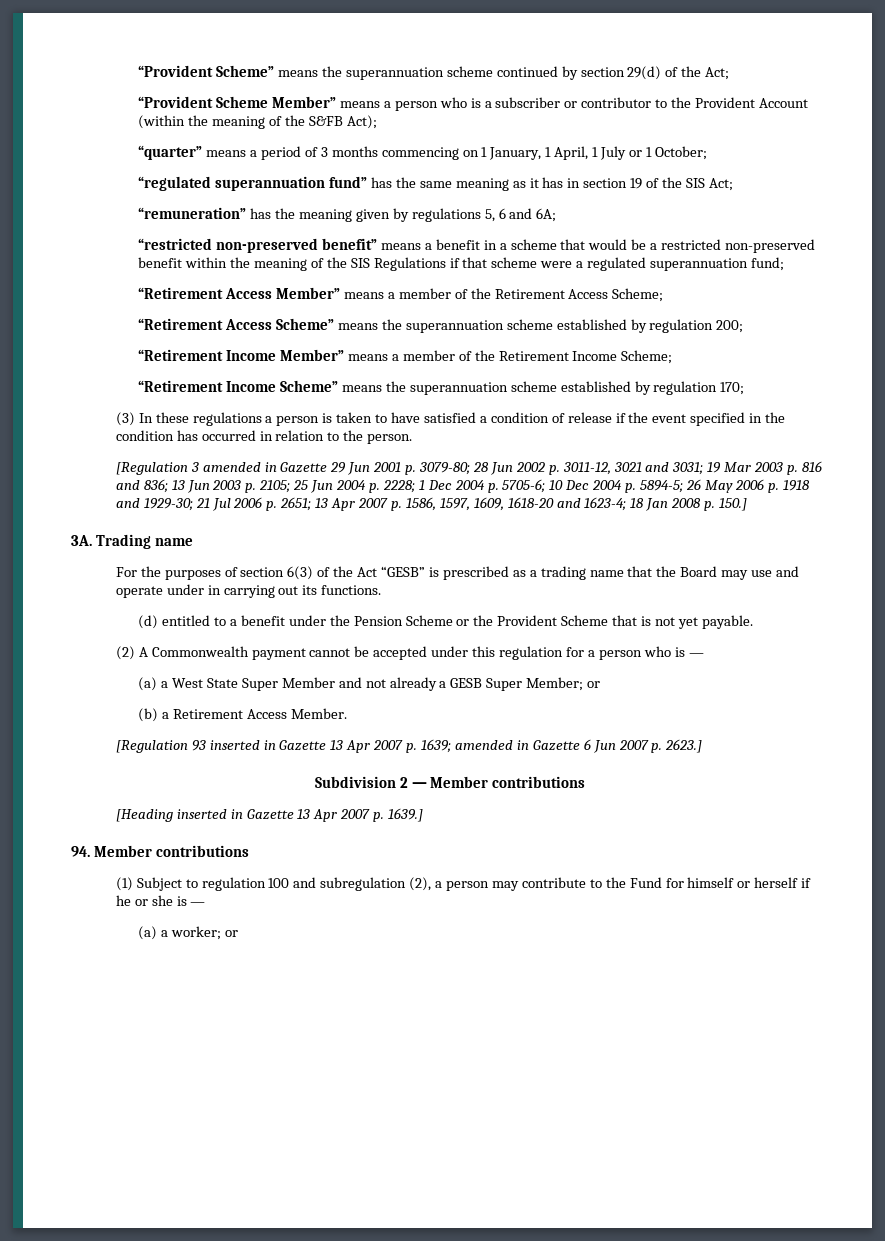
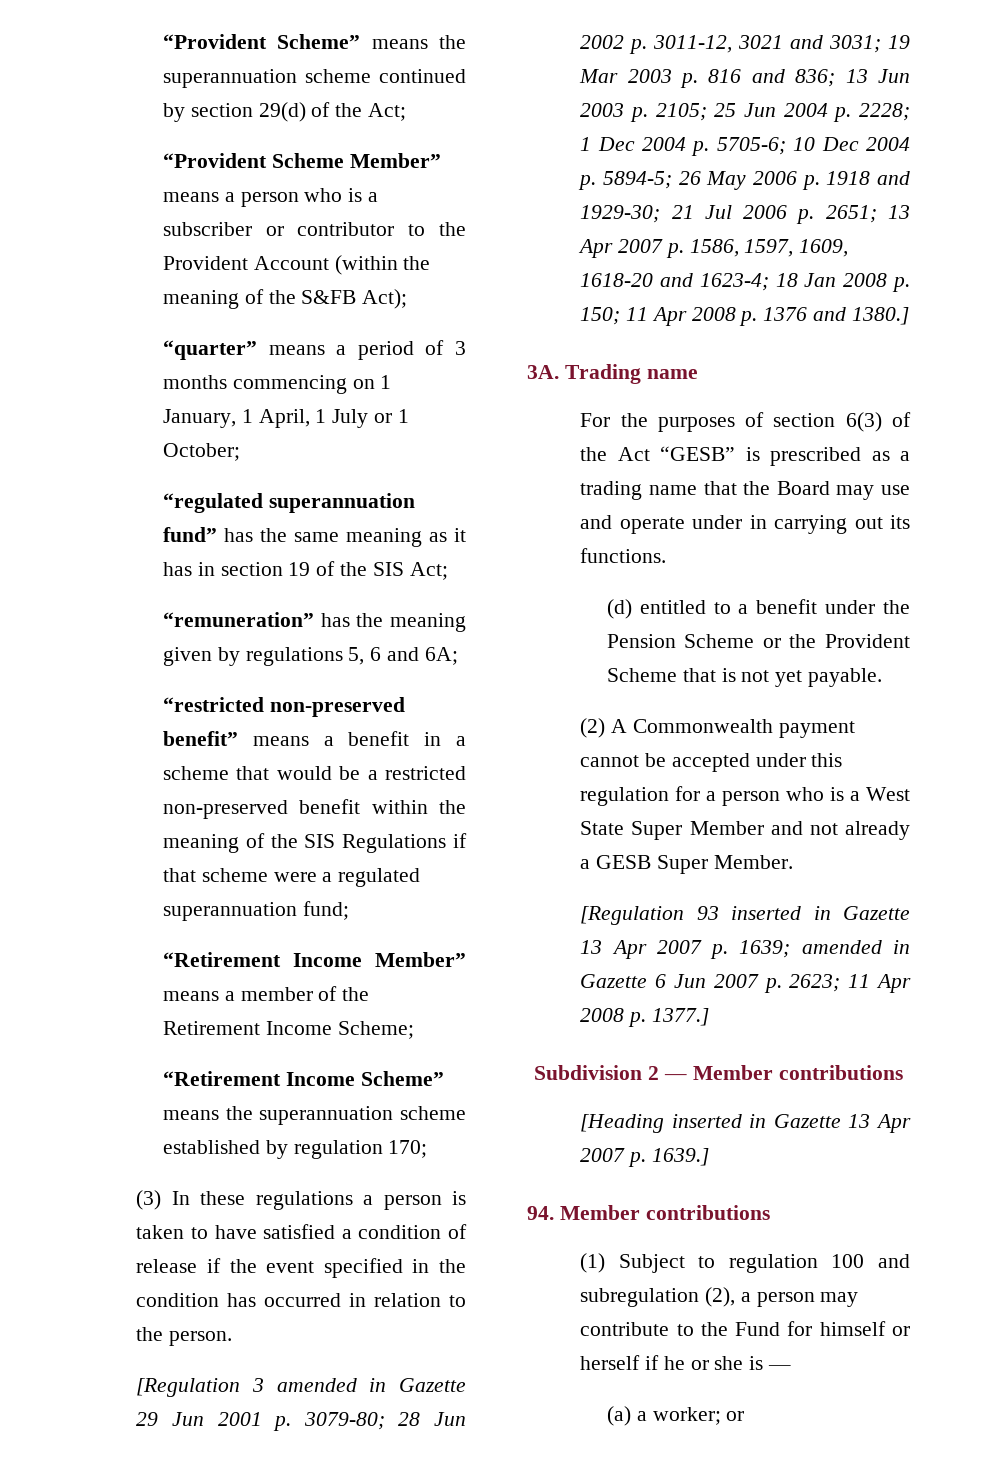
- “Retirement Access Member” means a member of the Retirement Access Scheme;
- “Retirement Access Scheme” means the superannuation scheme established by regulation 200;
- 18 Jan 2008 p. 150.]
+ 18 Jan 2008 p. 150; 11 Apr 2008 p. 1376 and 1380.]
- (2) A Commonwealth payment cannot be accepted under this regulation for a person who is —
- (a) a West State Super Member and not already a GESB Super Member; or
- (b) a Retirement Access Member.
+ (2) A Commonwealth payment cannot be accepted under this regulation for a person who is a West State Super Member and not already a GESB Super Member.
- [Regulation 93 inserted in Gazette 13 Apr 2007 p. 1639; amended in Gazette 6 Jun 2007 p. 2623.]
+ [Regulation 93 inserted in Gazette 13 Apr 2007 p. 1639; amended in Gazette 6 Jun 2007 p. 2623; 11 Apr 2008 p. 1377.]

